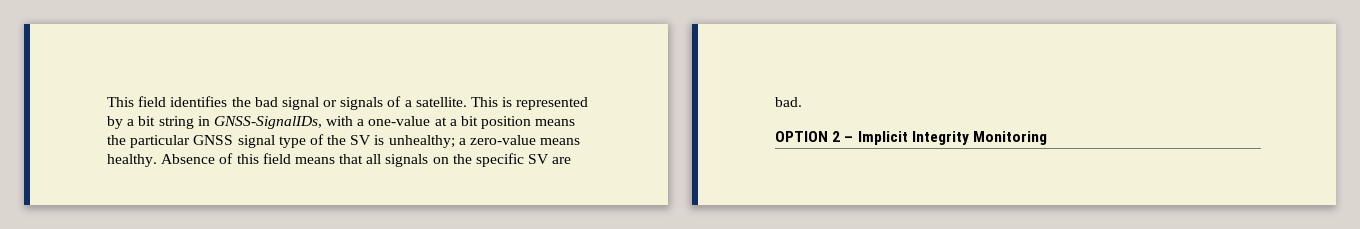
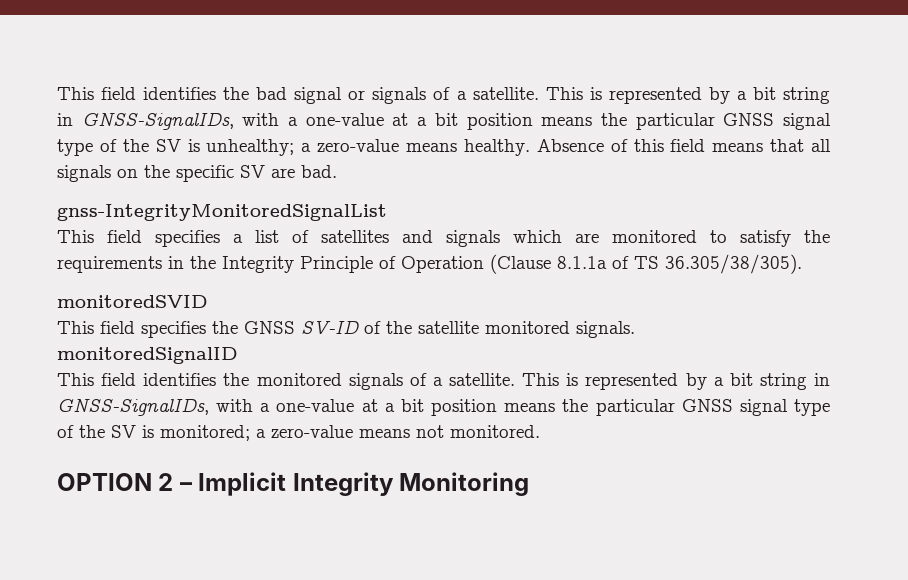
+ gnss-IntegrityMonitoredSignalList
+ This field specifies a list of satellites and signals which are monitored to satisfy the requirements in the Integrity Principle of Operation (Clause 8.1.1a of TS 36.305/38/305).
+ monitoredSVID
+ This field specifies the GNSS SV-ID of the satellite monitored signals.
+ monitoredSignalID
+ This field identifies the monitored signals of a satellite. This is represented by a bit string in GNSS-SignalIDs, with a one-value at a bit position means the particular GNSS signal type of the SV is monitored; a zero-value means not monitored.

